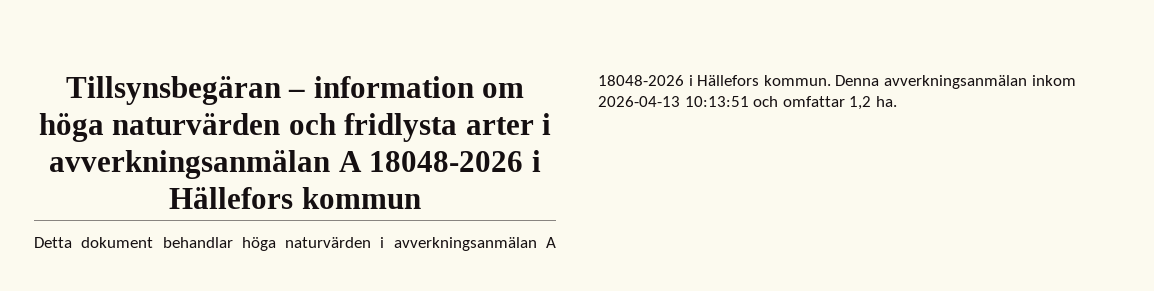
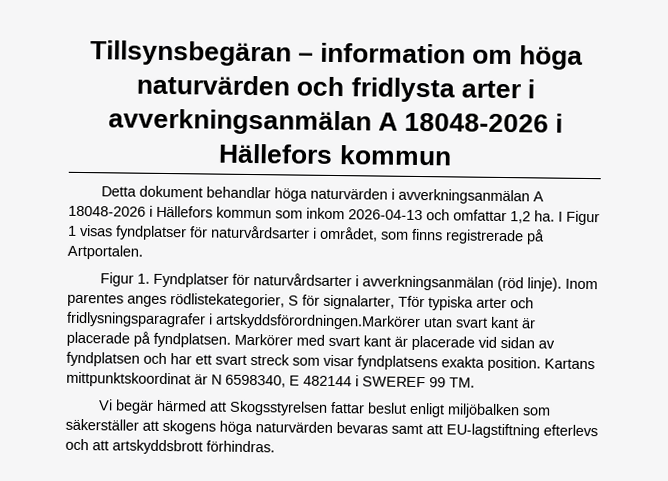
- Detta dokument behandlar höga naturvärden i avverkningsanmälan A 18048-2026 i Hällefors kommun. Denna avverkningsanmälan inkom 2026-04-13 10:13:51 och omfattar 1,2 ha.
+ Detta dokument behandlar höga naturvärden i avverkningsanmälan A 18048-2026 i Hällefors kommun som inkom 2026-04-13 och omfattar 1,2 ha.
+ I Figur 1 visas fyndplatser för naturvårdsarter i området, som finns registrerade på Artportalen.
+ Figur 1. Fyndplatser för naturvårdsarter i avverkningsanmälan (röd linje). Inom parentes anges rödlistekategorier, S för signalarter, Tför typiska arter och fridlysningsparagrafer i artskyddsförordningen.Markörer utan svart kant är placerade på fyndplatsen. Markörer med svart kant är placerade vid sidan av fyndplatsen och har ett svart streck som visar fyndplatsens exakta position. Kartans mittpunktskoordinat är N 6598340, E 482144 i SWEREF 99 TM.
+ Vi begär härmed att Skogsstyrelsen fattar beslut enligt miljöbalken som säkerställer att skogens höga naturvärden bevaras samt att EU-lagstiftning efterlevs och att artskyddsbrott förhindras.

